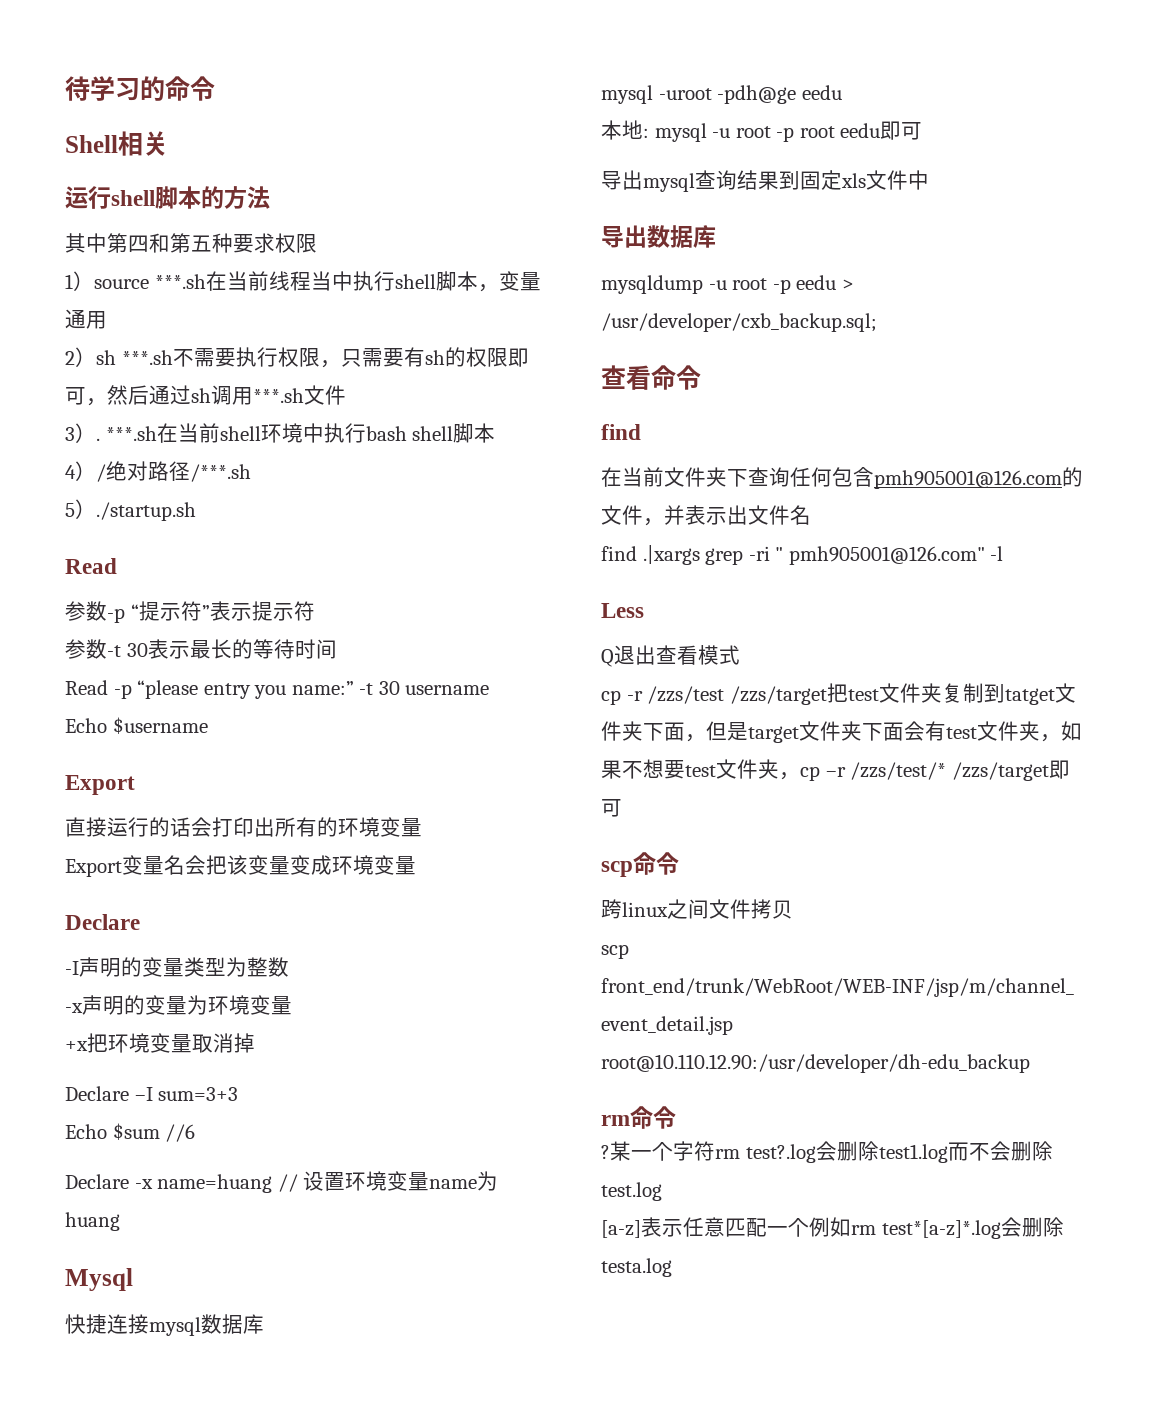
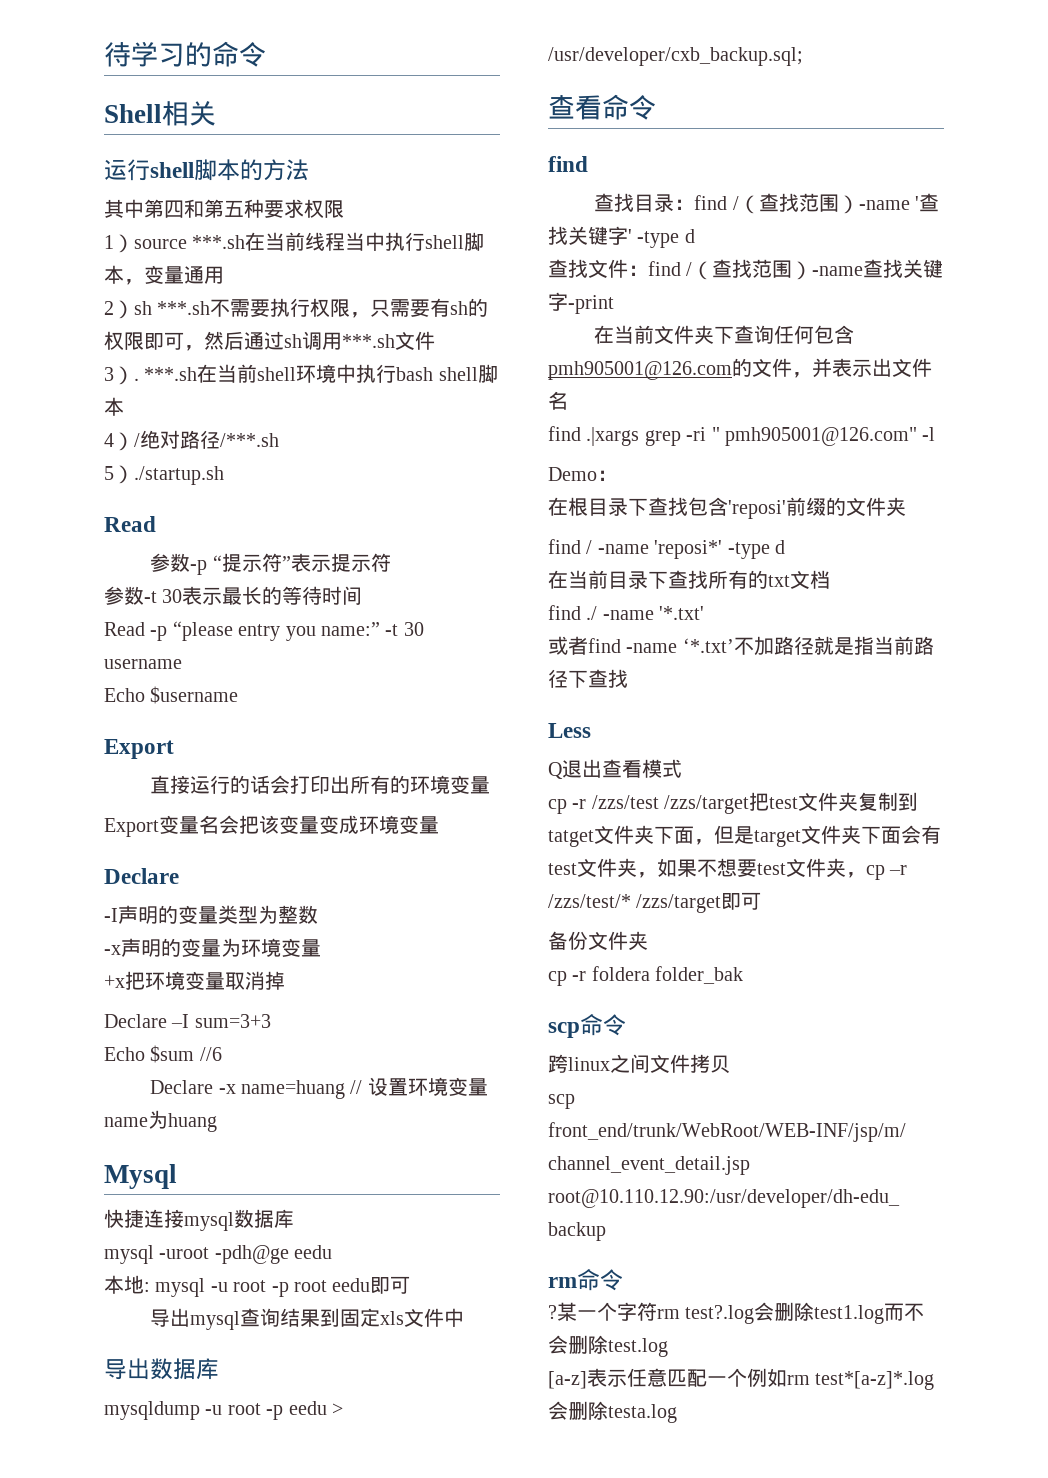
+ 查找目录：find /（查找范围）-name '查找关键字' -type d
+ 查找文件：find /（查找范围）-name查找关键字-print
+ Demo：
+ 在根目录下查找包含'reposi'前缀的文件夹
+ find / -name 'reposi*' -type d
+ 在当前目录下查找所有的txt文档
+ find ./ -name '*.txt'
+ 或者find -name ‘*.txt’不加路径就是指当前路径下查找
+ 备份文件夹
+ cp -r foldera folder_bak

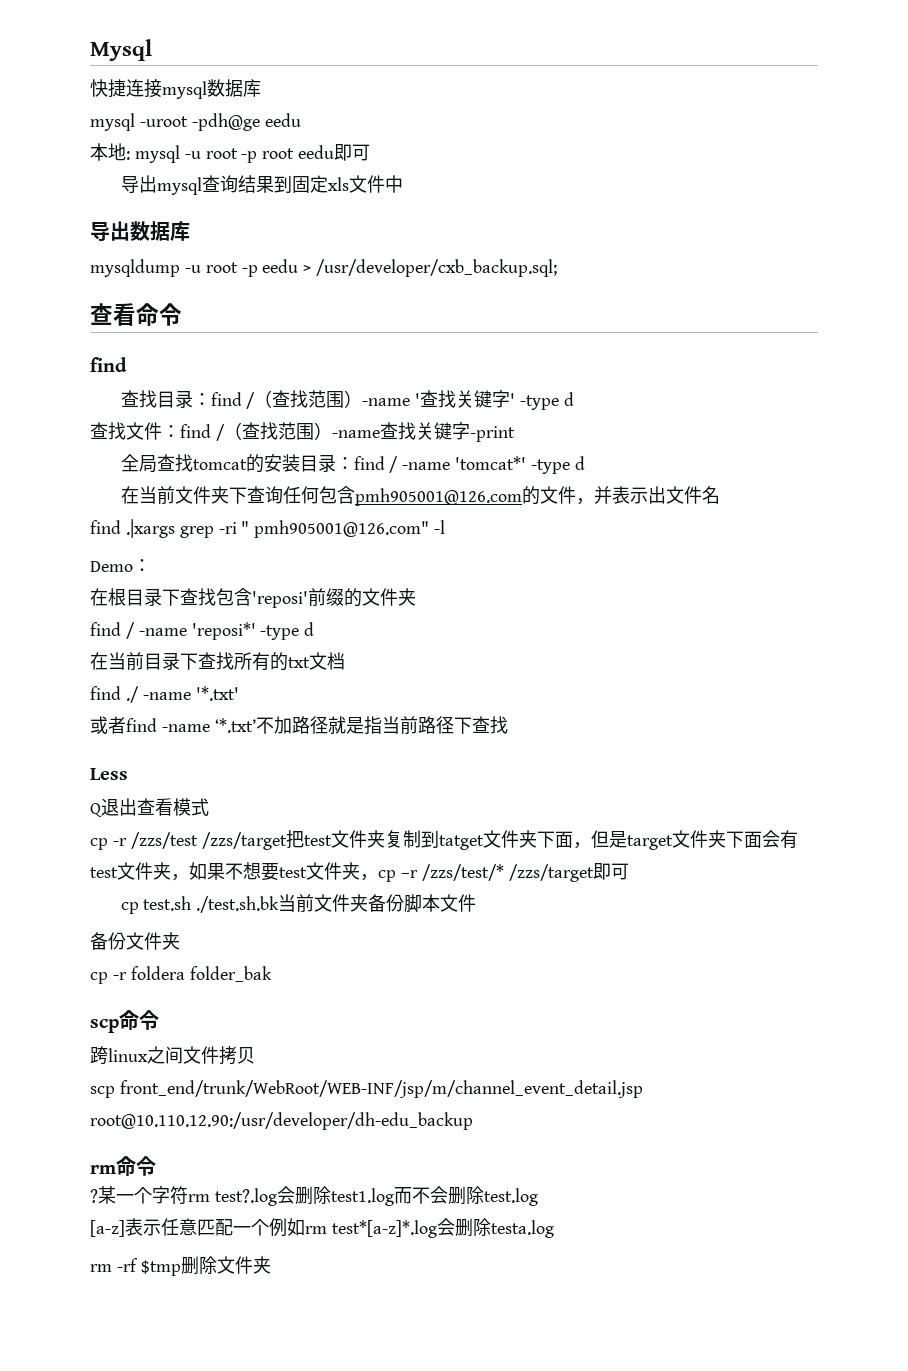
- 待学习的命令
- Shell相关
- 运行shell脚本的方法
- 其中第四和第五种要求权限
- 1）source ***.sh在当前线程当中执行shell脚本，变量通用
- 2）sh ***.sh不需要执行权限，只需要有sh的权限即可，然后通过sh调用***.sh文件
- 3）. ***.sh在当前shell环境中执行bash shell脚本
- 4）/绝对路径/***.sh
- 5）./startup.sh
- Read
- 参数-p “提示符”表示提示符
- 参数-t 30表示最长的等待时间
- Read -p “please entry you name:” -t 30 username
- Echo $username
- Export
- 直接运行的话会打印出所有的环境变量
- Export变量名会把该变量变成环境变量
- Declare
- -I声明的变量类型为整数
- -x声明的变量为环境变量
- +x把环境变量取消掉
- Declare –I sum=3+3
- Echo $sum //6
- Declare -x name=huang // 设置环境变量name为huang
+ 全局查找tomcat的安装目录：find / -name 'tomcat*' -type d
+ cp test.sh ./test.sh.bk当前文件夹备份脚本文件
+ rm -rf $tmp删除文件夹

